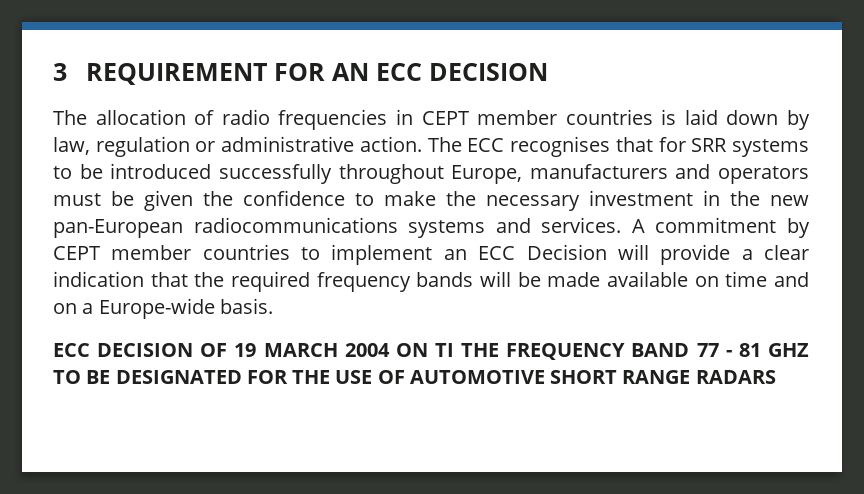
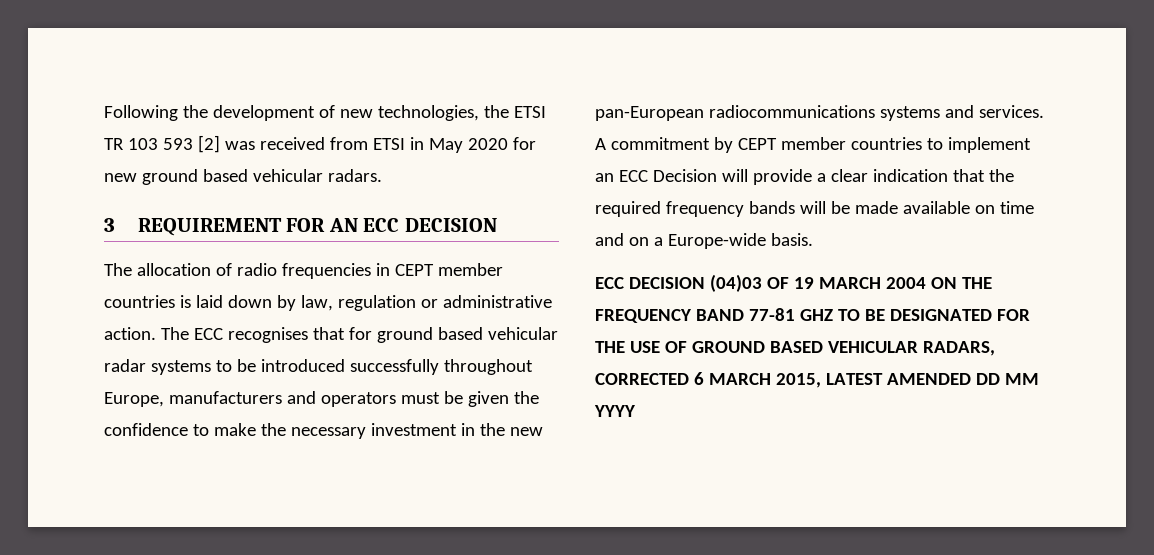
+ Following the development of new technologies, the ETSI TR 103 593 [2] was received from ETSI in May 2020 for new ground based vehicular radars.
- The ECC recognises that for SRR systems to be introduced successfully throughout Europe, manufacturers and operators must be given the confidence to make the necessary investment in the new pan-European radiocommunications systems and services.
+ The ECC recognises that for ground based vehicular radar systems to be introduced successfully throughout Europe, manufacturers and operators must be given the confidence to make the necessary investment in the new pan-European radiocommunications systems and services.
- ECC DECISION OF 19 MARCH 2004 ON TI THE FREQUENCY BAND 77 - 81 GHZ TO BE DESIGNATED FOR THE USE OF AUTOMOTIVE SHORT RANGE RADARS
+ ECC DECISION (04)03 OF 19 MARCH 2004 ON THE FREQUENCY BAND 77-81 GHZ TO BE DESIGNATED FOR THE USE OF GROUND BASED VEHICULAR RADARS, CORRECTED 6 MARCH 2015, LATEST AMENDED DD MM YYYY

